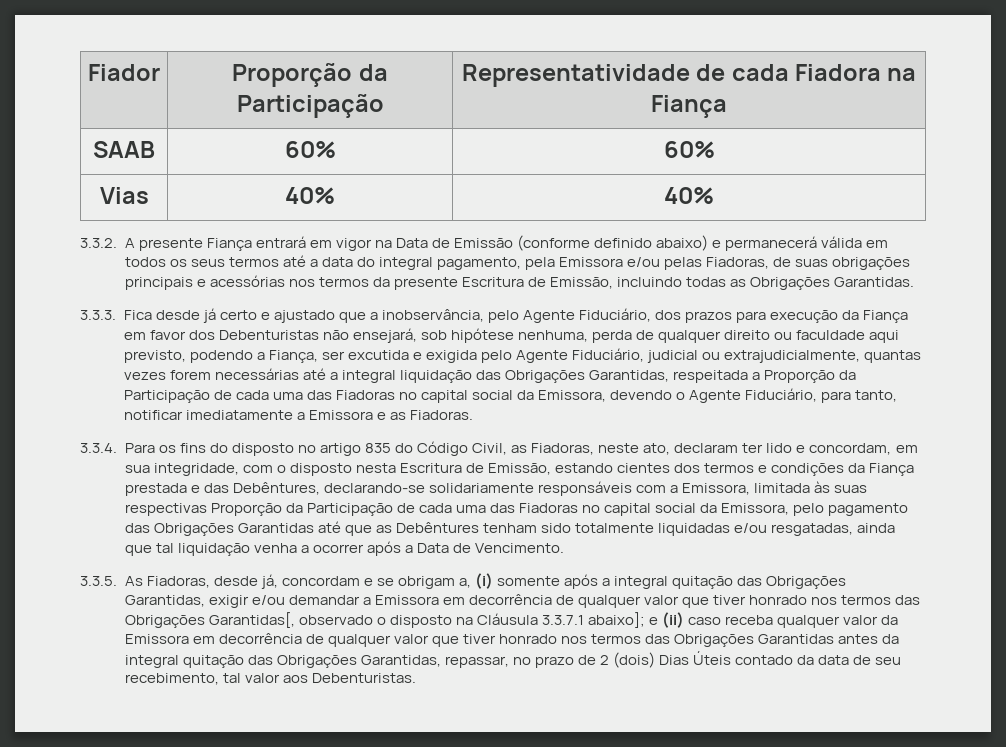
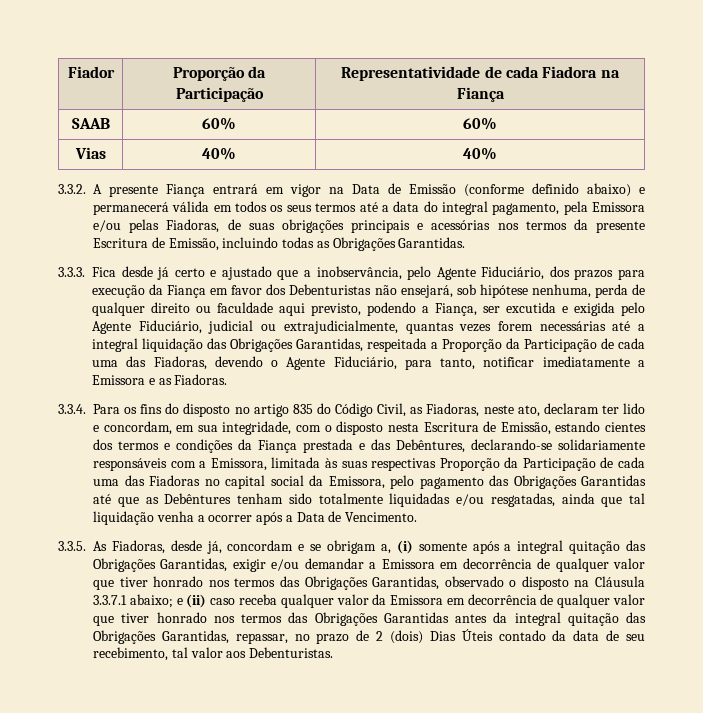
- 3.3.3. Fica desde já certo e ajustado que a inobservância, pelo Agente Fiduciário, dos prazos para execução da Fiança em favor dos Debenturistas não ensejará, sob hipótese nenhuma, perda de qualquer direito ou faculdade aqui previsto, podendo a Fiança, ser excutida e exigida pelo Agente Fiduciário, judicial ou extrajudicialmente, quantas vezes forem necessárias até a integral liquidação das Obrigações Garantidas, respeitada a Proporção da Participação de cada uma das Fiadoras no capital social da Emissora, devendo o Agente Fiduciário, para tanto, notificar imediatamente a Emissora e as Fiadoras.
+ 3.3.3. Fica desde já certo e ajustado que a inobservância, pelo Agente Fiduciário, dos prazos para execução da Fiança em favor dos Debenturistas não ensejará, sob hipótese nenhuma, perda de qualquer direito ou faculdade aqui previsto, podendo a Fiança, ser excutida e exigida pelo Agente Fiduciário, judicial ou extrajudicialmente, quantas vezes forem necessárias até a integral liquidação das Obrigações Garantidas, respeitada a Proporção da Participação de cada uma das Fiadoras, devendo o Agente Fiduciário, para tanto, notificar imediatamente a Emissora e as Fiadoras.
- 3.3.5. As Fiadoras, desde já, concordam e se obrigam a, (i) somente após a integral quitação das Obrigações Garantidas, exigir e/ou demandar a Emissora em decorrência de qualquer valor que tiver honrado nos termos das Obrigações Garantidas[, observado o disposto na Cláusula 3.3.7.1 abaixo];
+ 3.3.5. As Fiadoras, desde já, concordam e se obrigam a, (i) somente após a integral quitação das Obrigações Garantidas, exigir e/ou demandar a Emissora em decorrência de qualquer valor que tiver honrado nos termos das Obrigações Garantidas, observado o disposto na Cláusula 3.3.7.1 abaixo;

